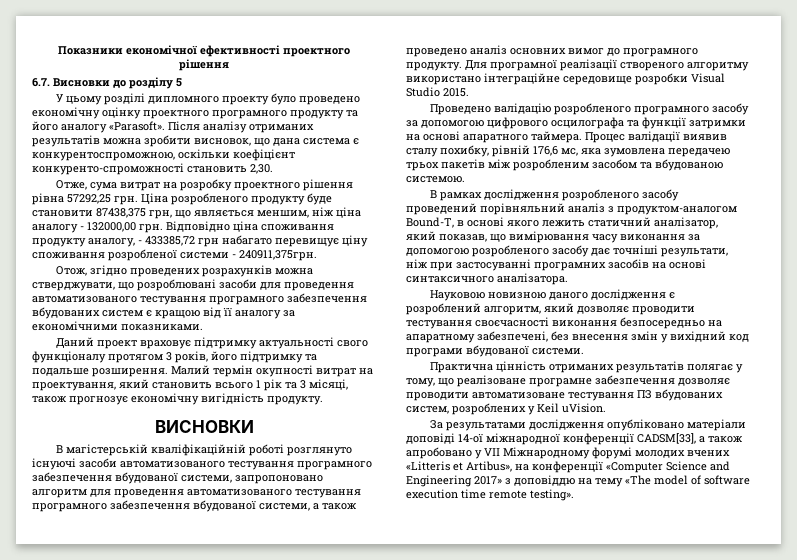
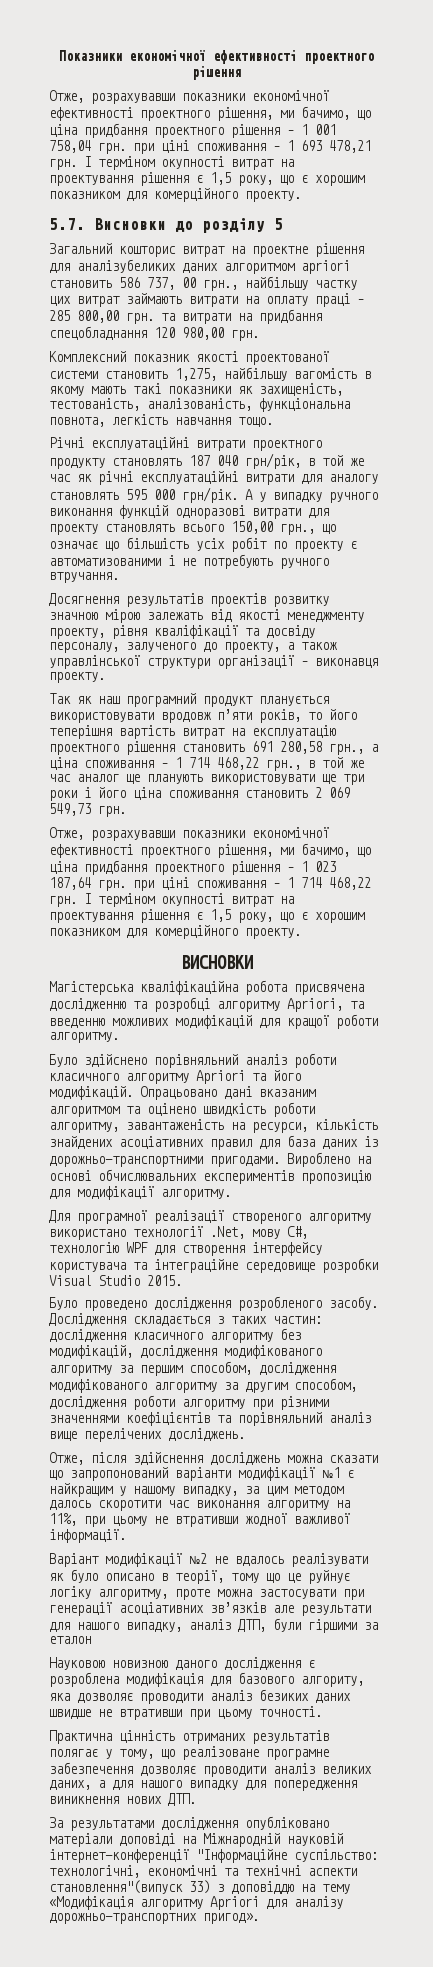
- 6.7. Висновки до розділу 5
- У цьому розділі дипломного проекту було проведено економічну оцінку проектного програмного продукту та його аналогу «Parasoft». Після аналізу отриманих результатів можна зробити висновок, що дана система є конкурентоспроможною, оскільки коефіцієнт конкуренто-спроможності становить 2,30.
- Отже, сума витрат на розробку проектного рішення рівна 57292,25 грн. Ціна розробленого продукту буде становити 87438,375 грн, що являється меншим, ніж ціна аналогу - 132000,00 грн. Відповідно ціна споживання продукту аналогу, - 433385,72 грн набагато перевищує ціну споживання розробленої системи - 240911,375грн.
- Отож, згідно проведених розрахунків можна стверджувати, що розроблювані засоби для проведення автоматизованого тестування програмного забезпечення вбудованих систем є кращою від її аналогу за економічними показниками.
- Даний проект враховує підтримку актуальності свого функціоналу протягом 3 років, його підтримку та подальше розширення. Малий термін окупності витрат на проектування, який становить всього 1 рік та 3 місяці, також прогнозує економічну вигідність продукту.
+ Отже, розрахувавши показники економічної ефективності проектного рішення, ми бачимо, що ціна придбання проектного рішення – 1 001 758,04 грн. при ціні споживання – 1 693 478,21 грн. І терміном окупності витрат на проектування рішення є 1,5 року, що є хорошим показником для комерційного проекту.
+ 5.7. Висновки до розділу 5
+ Загальний кошторис витрат на проектне рішення для аналізубеликих даних алгоритмом apriori становить 586 737, 00 грн., найбільшу частку цих витрат займають витрати на оплату праці – 285 800,00 грн. та витрати на придбання спецобладнання 120 980,00 грн.
+ Комплексний показник якості проектованої системи становить 1,275, найбільшу вагомість в якому мають такі показники як захищеність, тестованість, аналізованість, функціональна повнота, легкість навчання тощо.
+ Річні експлуатаційні витрати проектного продукту становлять 187 040 грн/рік, в той же час як річні експлуатаційні витрати для аналогу становлять 595 000 грн/рік. А у випадку ручного виконання функцій одноразові витрати для проекту становлять всього 150,00 грн., що означає що більшість усіх робіт по проекту є автоматизованими і не потребують ручного втручання.
+ Досягнення результатів проектів розвитку значною мірою залежать від якості менеджменту проекту, рівня кваліфікації та досвіду персоналу, залученого до проекту, а також управлінської структури організації – виконавця проекту.
+ Так як наш програмний продукт планується використовувати вродовж п’яти років, то його теперішня вартість витрат на експлуатацію проектного рішення становить 691 280,58 грн., а ціна споживання – 1 714 468,22 грн., в той же час аналог ще планують використовувати ще три роки і його ціна споживання становить 2 069 549,73 грн.
+ Отже, розрахувавши показники економічної ефективності проектного рішення, ми бачимо, що ціна придбання проектного рішення – 1 023 187,64 грн. при ціні споживання – 1 714 468,22 грн. І терміном окупності витрат на проектування рішення є 1,5 року, що є хорошим показником для комерційного проекту.
  ВИСНОВКИ
- В магістерській кваліфікаційній роботі розглянуто існуючі засоби автоматизованого тестування програмного забезпечення вбудованої системи, запропоновано алгоритм для проведення автоматизованого тестування програмного забезпечення вбудованої системи, а також проведено аналіз основних вимог до програмного продукту. Для програмної реалізації створеного алгоритму використано інтеграційне середовище розробки Visual Studio 2015.
+ Магістерська кваліфікаційна робота присвячена дослідженню та розробці алгоритму Apriori, та введенню можливих модифікацій для кращої роботи алгоритму.
+ Було здійснено порівняльний аналіз роботи класичного алгоритму Apriori та його модифікацій. Опрацьовано дані вказаним алгоритмом та оцінено швидкість роботи алгоритму, завантаженість на ресурси, кількість знайдених асоціативних правил для база даних із дорожньо-транспортними пригодами. Вироблено на основі обчислювальних експериментів пропозицію для модифікації алгоритму.
+ Для програмної реалізації створеного алгоритму використано технології .Net, мову C#, технологію WPF для створення інтерфейсу користувача та інтеграційне середовище розробки Visual Studio 2015.
- Проведено валідацію розробленого програмного засобу за допомогою цифрового осцилографа та функції затримки на основі апаратного таймера. Процес валідації виявив сталу похибку, рівній 176,6 мс, яка зумовлена передачею трьох пакетів між розробленим засобом та вбудованою системою.
- В рамках дослідження розробленого засобу проведений порівняльний аналіз з продуктом-аналогом Bound-T, в основі якого лежить статичний аналізатор, який показав, що вимірювання часу виконання за допомогою розробленого засобу дає точніші результати, ніж при застосуванні програмних засобів на основі синтаксичного аналізатора.
+ Було проведено дослідження розробленого засобу. Дослідження складається з таких частин: дослідження класичного алгоритму без модифікацій, дослідження модифікованого алгоритму за першим способом, дослідження модифікованого алгоритму за другим способом, дослідження роботи алгоритму при різними значеннями коефіцієнтів та порівняльний аналіз вище перелічених досліджень.
+ Отже, після здійснення досліджень можна сказати що запропонований варіанти модифікації №1 є найкращим у нашому випадку, за цим методом далось скоротити час виконання алгоритму на 11%, при цьому не втративши жодної важливої інформації.
+ Варіант модифікації №2 не вдалось реалізувати як було описано в теорії, тому що це руйнує логіку алгоритму, проте можна застосувати при генерації асоціативних зв’язків але результати для нашого випадку, аналіз ДТП, були гіршими за еталон
- Науковою новизною даного дослідження є розроблений алгоритм, який дозволяє проводити тестування своєчасності виконання безпосередньо на апаратному забезпечені, без внесення змін у вихідний код програми вбудованої системи.
+ Науковою новизною даного дослідження є розроблена модифікація для базового алгориту, яка дозволяє проводити аналіз безиких даних швидше не втративши при цьому точності.
- Практична цінність отриманих результатів полягає у тому, що реалізоване програмне забезпечення дозволяє проводити автоматизоване тестування ПЗ вбудованих систем, розроблених у Keil uVision.
+ Практична цінність отриманих результатів полягає у тому, що реалізоване програмне забезпечення дозволяє проводити аналіз великих даних, а для нашого випадку для попередження виникнення нових ДТП.
- За результатами дослідження опубліковано матеріали доповіді 14-ої міжнародної конференції CADSM[33], а також апробовано у VІІ Міжнародному форумі молодих вчених «Litteris et Artibus», на конференції «Computer Science and Engineering 2017» з доповіддю на тему «The model of software execution time remote testing».
+ За результатами дослідження опубліковано матеріали доповіді на Міжнародній науковій інтернет-конференції "Інформаційне суспільство: технологічні, економічні та технічні аспекти становлення"(випуск 33) з доповіддю на тему «Модифікація алгоритму Apriori для аналізу дорожньо-транспортних пригод».

